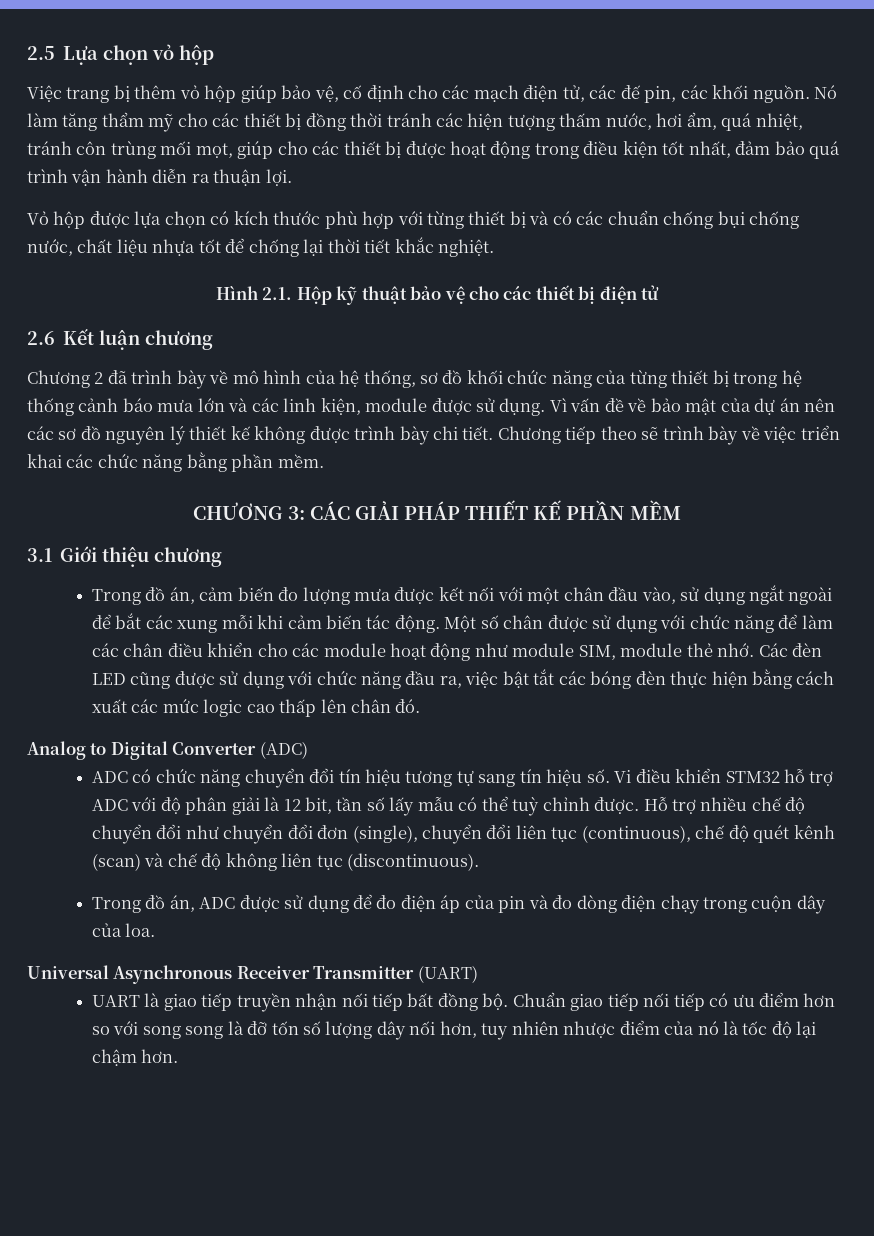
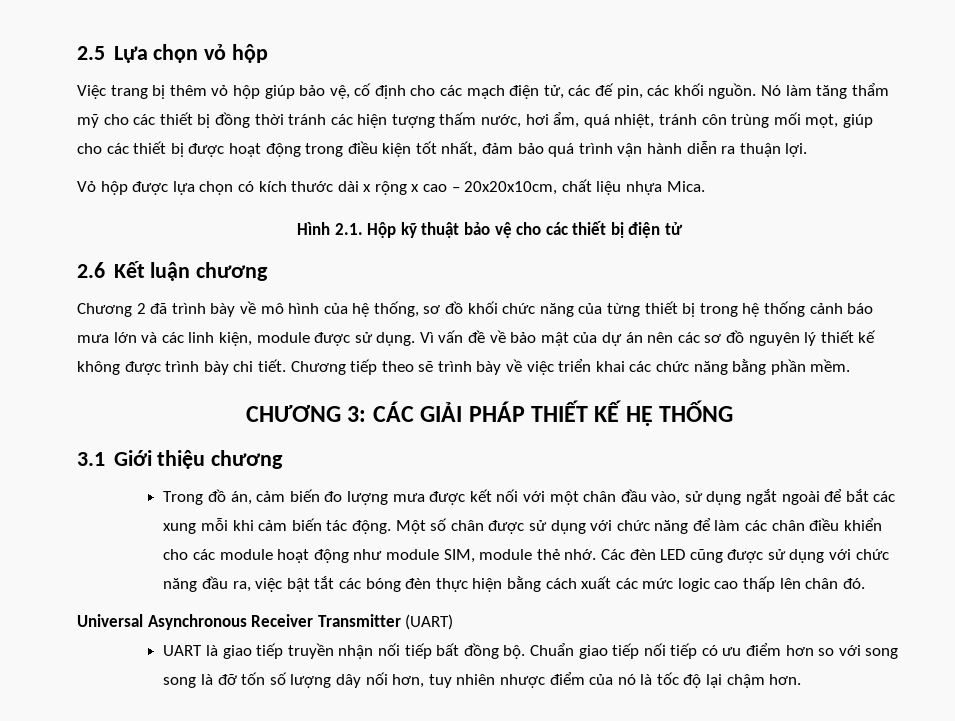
- Vỏ hộp được lựa chọn có kích thước phù hợp với từng thiết bị và có các chuẩn chống bụi chống nước, chất liệu nhựa tốt để chống lại thời tiết khắc nghiệt.
+ Vỏ hộp được lựa chọn có kích thước dài x rộng x cao – 20x20x10cm, chất liệu nhựa Mica.
- CHƯƠNG 3: CÁC GIẢI PHÁP THIẾT KẾ PHẦN MỀM
+ CHƯƠNG 3: CÁC GIẢI PHÁP THIẾT KẾ HỆ THỐNG
- Analog to Digital Converter (ADC)
- ADC có chức năng chuyển đổi tín hiệu tương tự sang tín hiệu số. Vi điều khiển STM32 hỗ trợ ADC với độ phân giải là 12 bit, tần số lấy mẫu có thể tuỳ chỉnh được. Hỗ trợ nhiều chế độ chuyển đổi như chuyển đổi đơn (single), chuyển đổi liên tục (continuous), chế độ quét kênh (scan) và chế độ không liên tục (discontinuous).
- Trong đồ án, ADC được sử dụng để đo điện áp của pin và đo dòng điện chạy trong cuộn dây của loa.

